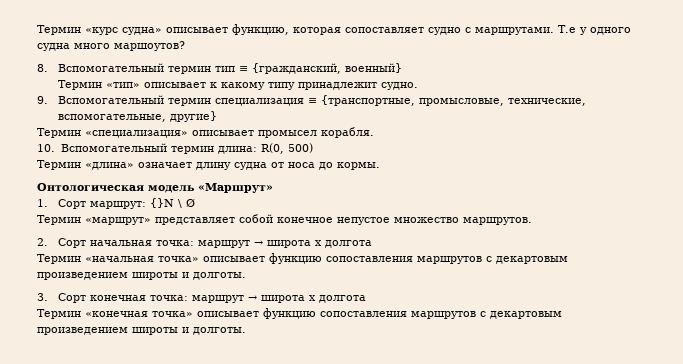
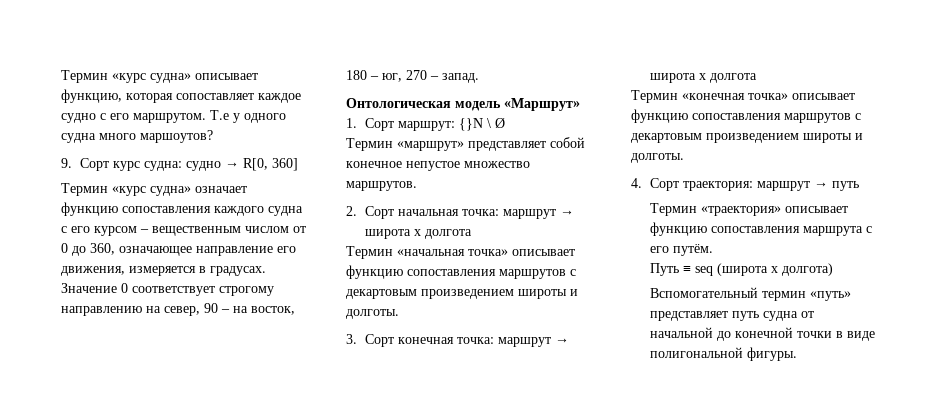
- Термин «курс судна» описывает функцию, которая сопоставляет судно с маршрутами.
+ Термин «курс судна» описывает функцию, которая сопоставляет каждое судно с его маршрутом.
- 8. Вспомогательный термин тип ≡ {гражданский, военный}
- Термин «тип» описывает к какому типу принадлежит судно.
- 9. Вспомогательный термин специализация ≡ {транспортные, промысловые, технические, вспомогательные, другие}
- Термин «специализация» описывает промысел корабля.
- 10. Вспомогательный термин длина: R(0, 500)
- Термин «длина» означает длину судна от носа до кормы.
+ 9. Сорт курс судна: судно → R[0, 360]
+ Термин «курс судна» означает функцию сопоставления каждого судна с его курсом – вещественным числом от 0 до 360, означающее направление его движения, измеряется в градусах. Значение 0 соответствует строгому направлению на север, 90 – на восток, 180 – юг, 270 – запад.
+ 4. Сорт траектория: маршрут → путь
+ Термин «траектория» описывает функцию сопоставления маршрута с его путём.
+ Путь ≡ seq (широта x долгота)
+ Вспомогательный термин «путь» представляет путь судна от начальной до конечной точки в виде полигональной фигуры.

